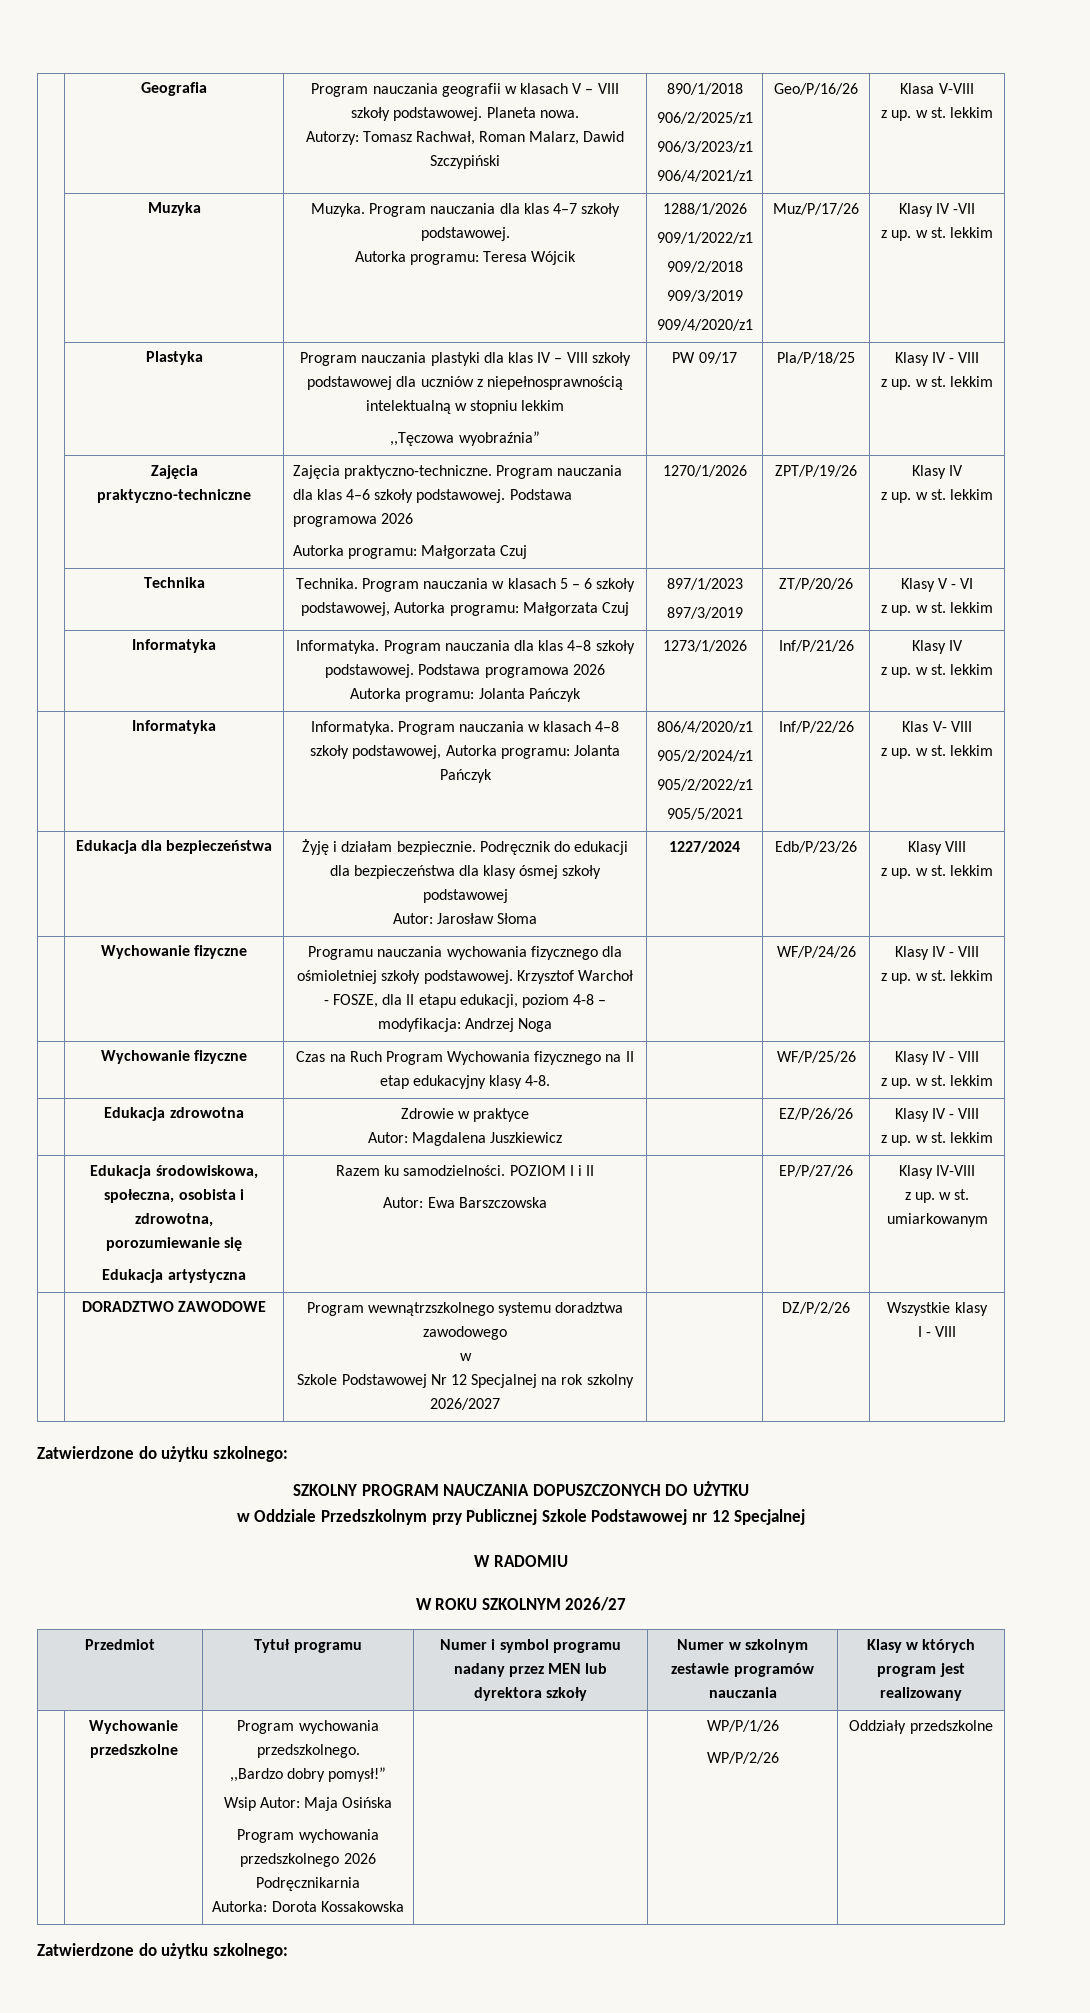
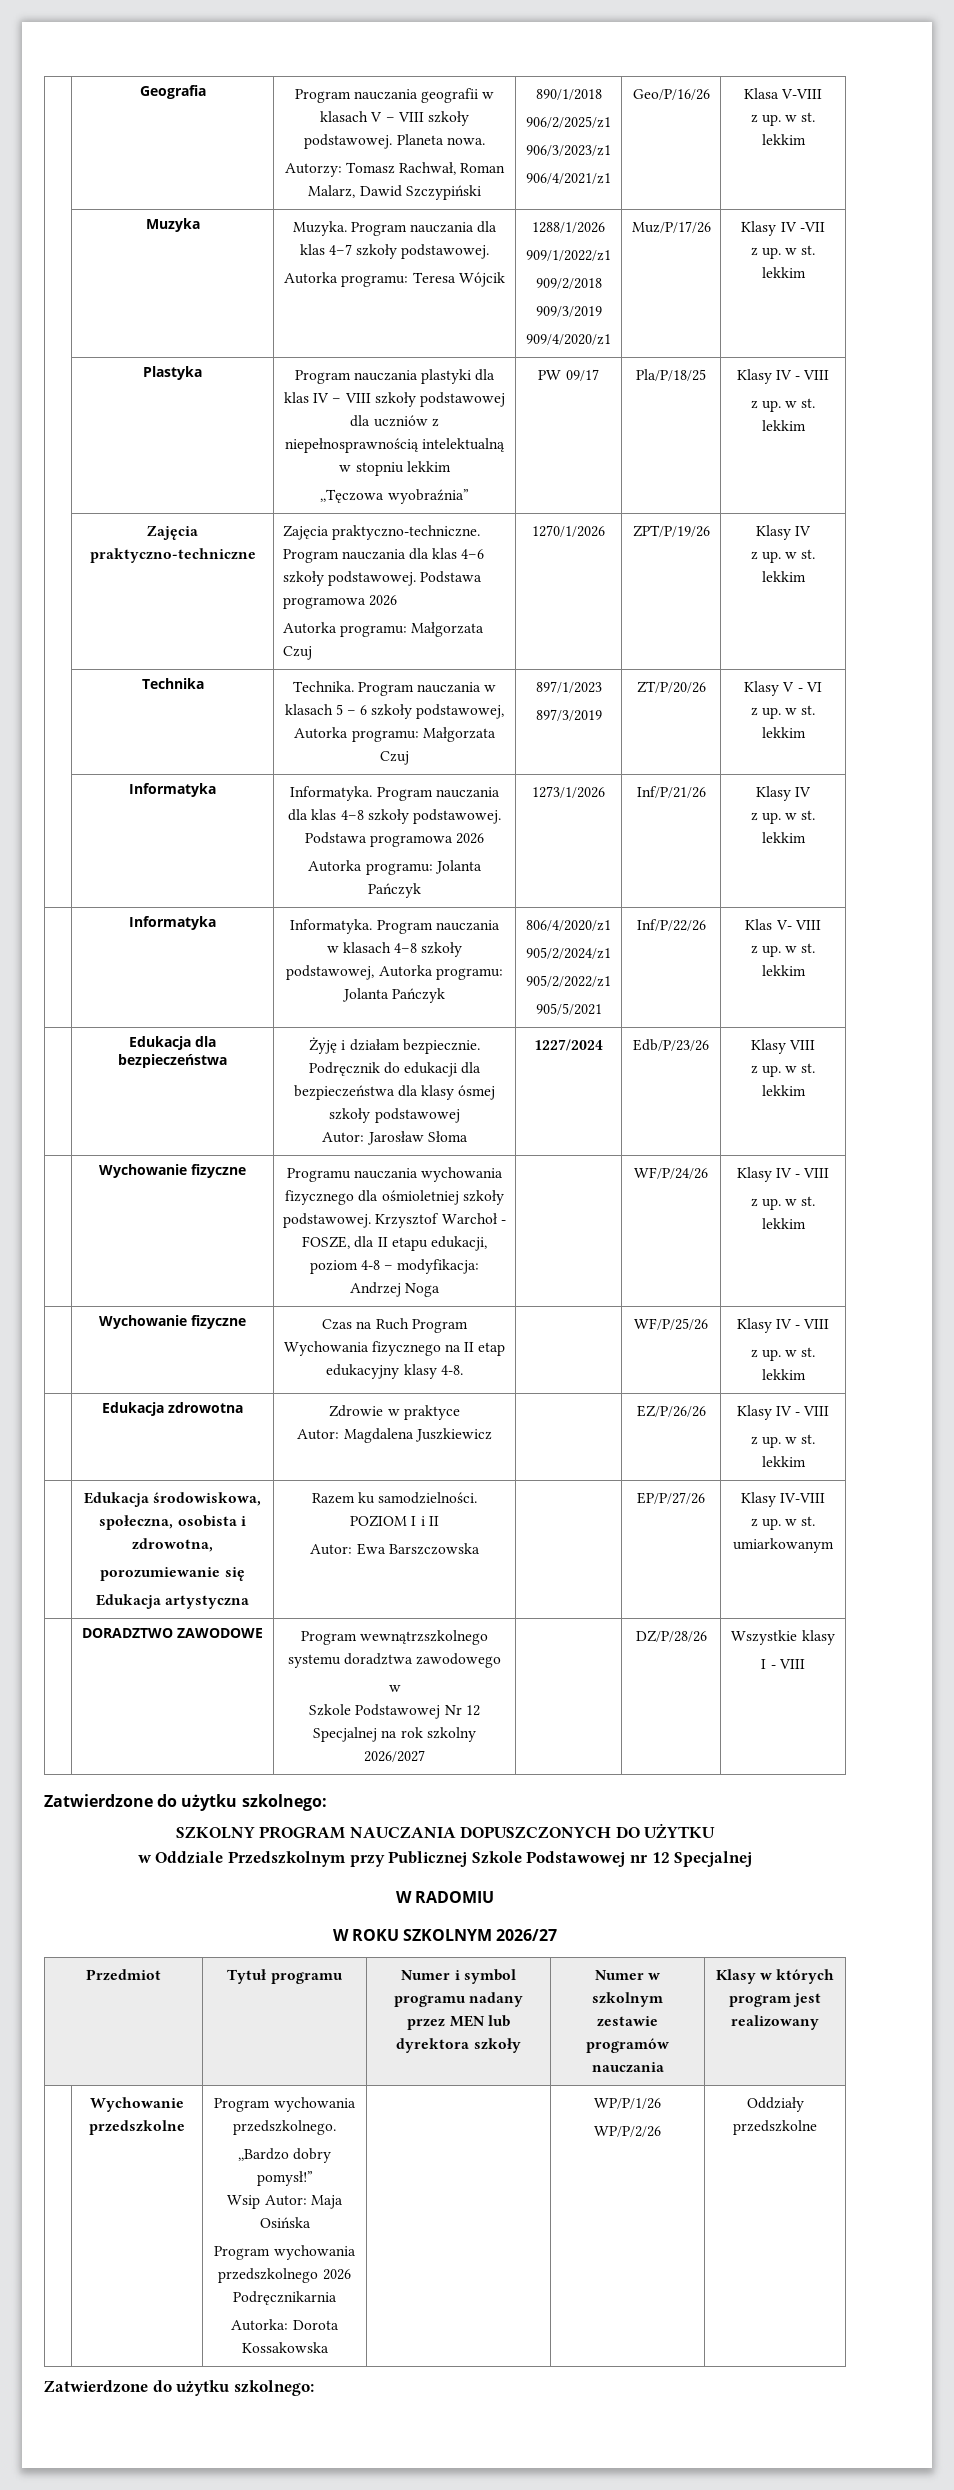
  | DORADZTWO ZAWODOWE | Program wewnątrzszkolnego systemu doradztwa zawodowego
  w
- Szkole Podstawowej Nr 12 Specjalnej na rok szkolny 2026/2027 | | DZ/P/2/26 | Wszystkie klasy
+ Szkole Podstawowej Nr 12 Specjalnej na rok szkolny 2026/2027 | | DZ/P/28/26 | Wszystkie klasy

